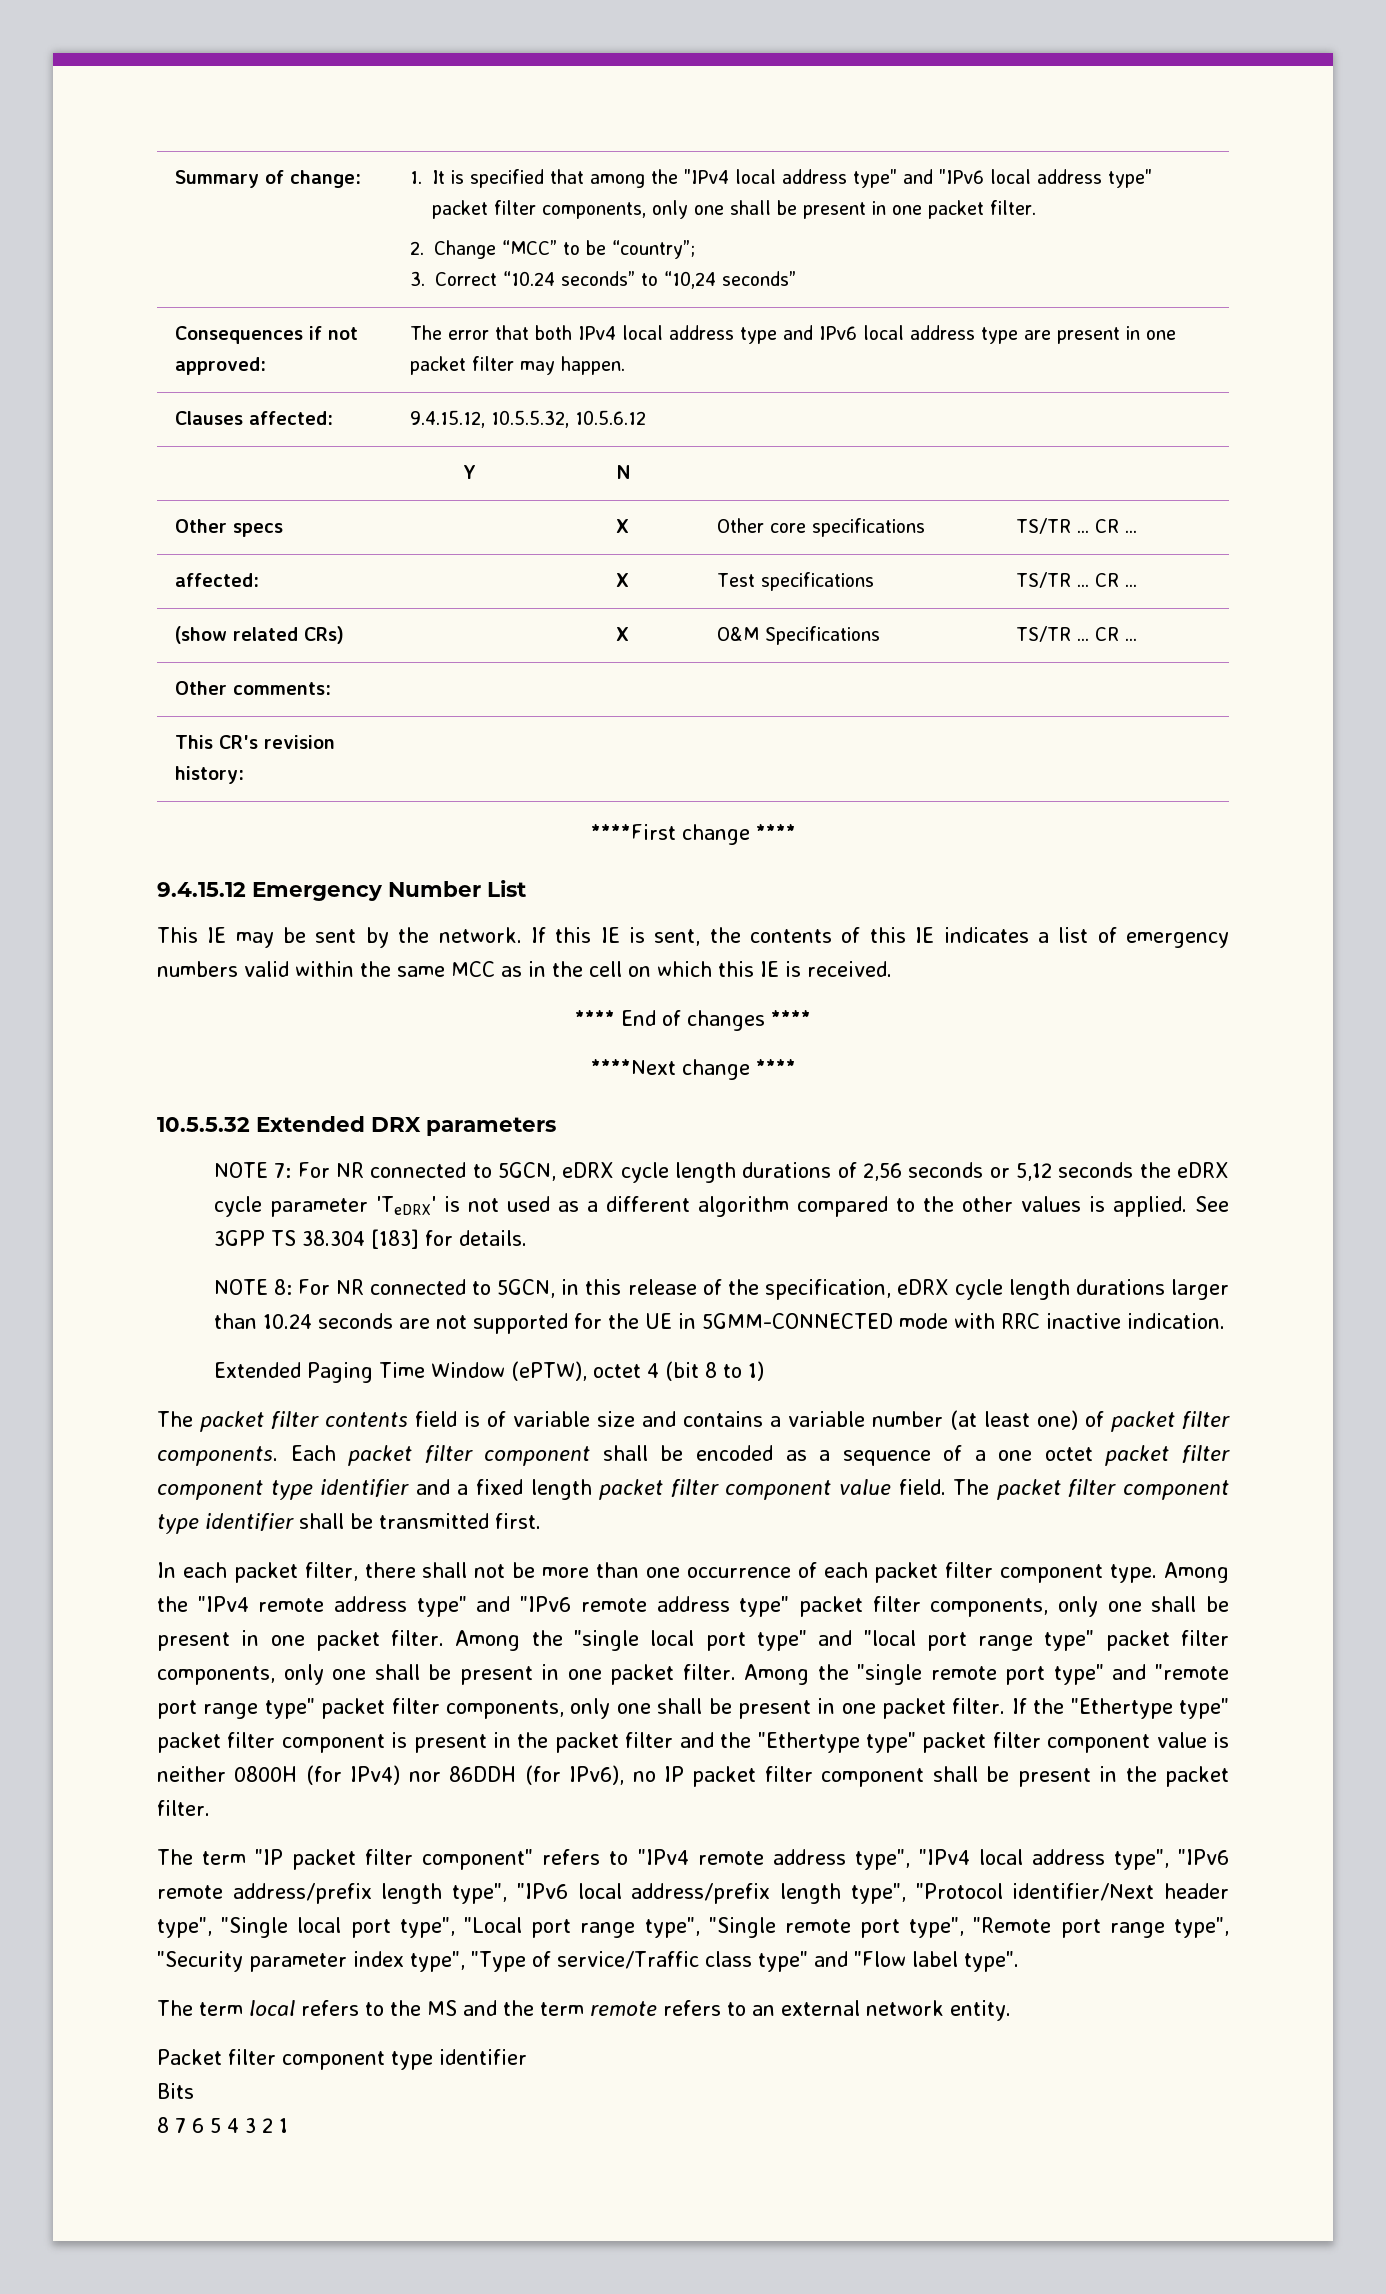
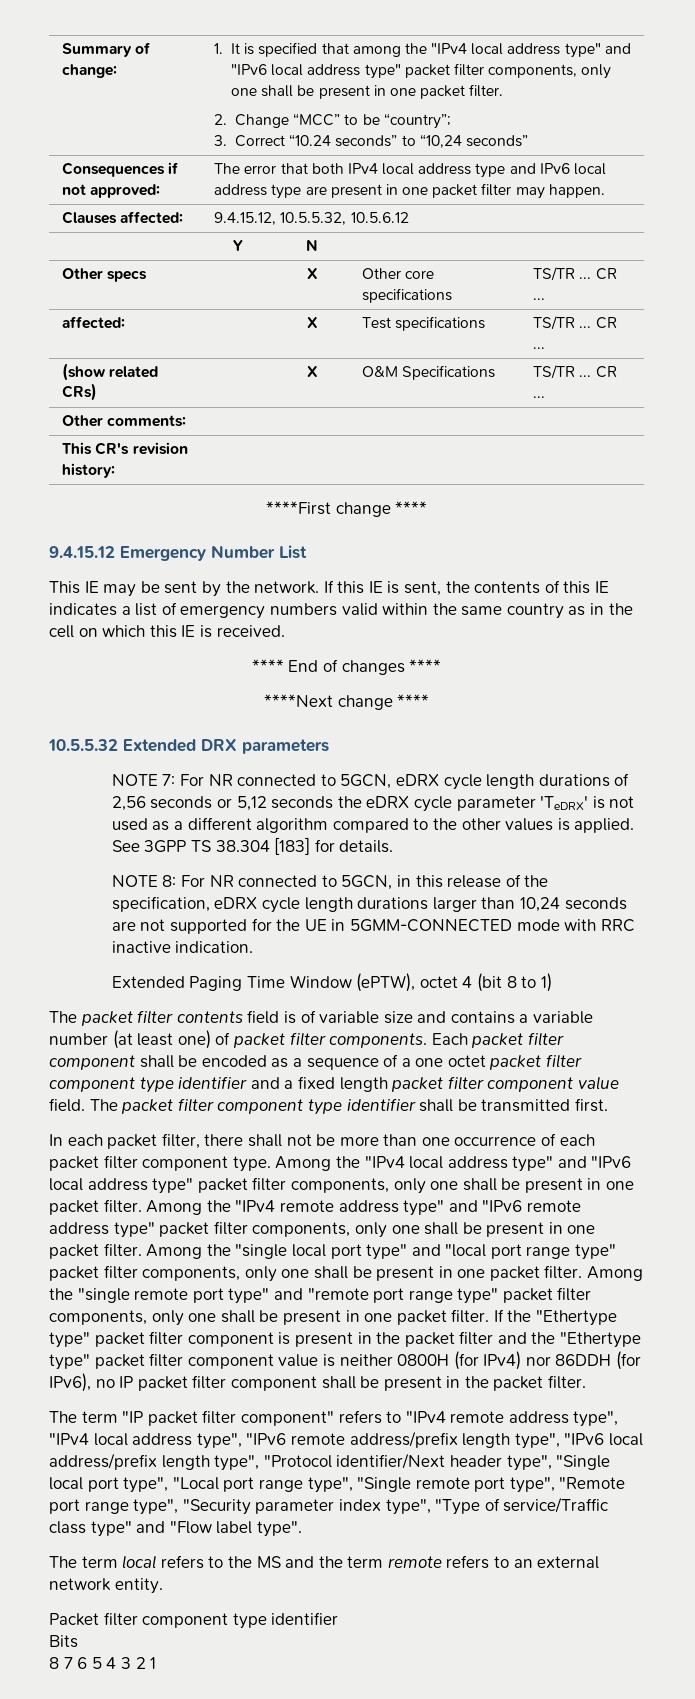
- If this IE is sent, the contents of this IE indicates a list of emergency numbers valid within the same MCC as in the cell on which this IE is received.
+ If this IE is sent, the contents of this IE indicates a list of emergency numbers valid within the same country as in the cell on which this IE is received.
- NOTE 8: For NR connected to 5GCN, in this release of the specification, eDRX cycle length durations larger than 10.24 seconds are not supported for the UE in 5GMM-CONNECTED mode with RRC inactive indication.
+ NOTE 8: For NR connected to 5GCN, in this release of the specification, eDRX cycle length durations larger than 10,24 seconds are not supported for the UE in 5GMM-CONNECTED mode with RRC inactive indication.
- Among the "IPv4 remote address type" and "IPv6 remote address type" packet filter components, only one shall be present in one packet filter.
+ Among the "IPv4 local address type" and "IPv6 local address type" packet filter components, only one shall be present in one packet filter. Among the "IPv4 remote address type" and "IPv6 remote address type" packet filter components, only one shall be present in one packet filter.

